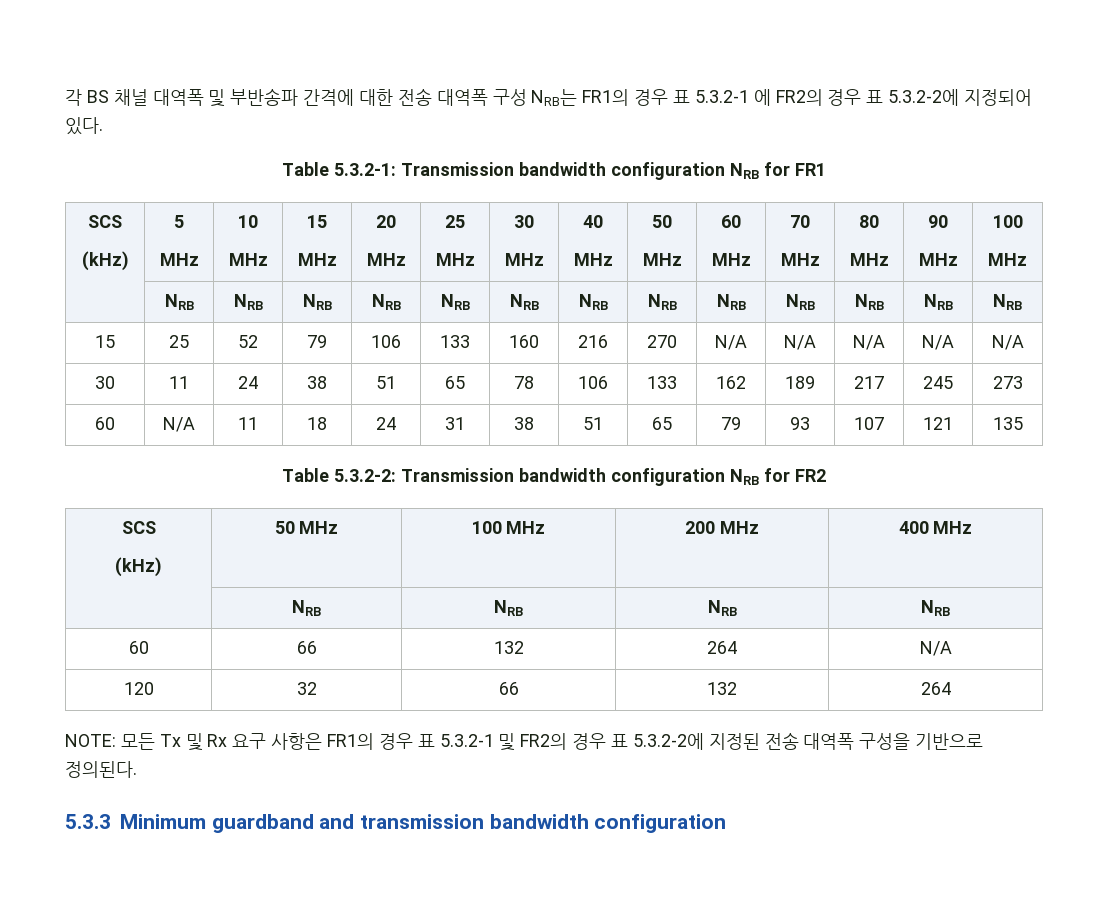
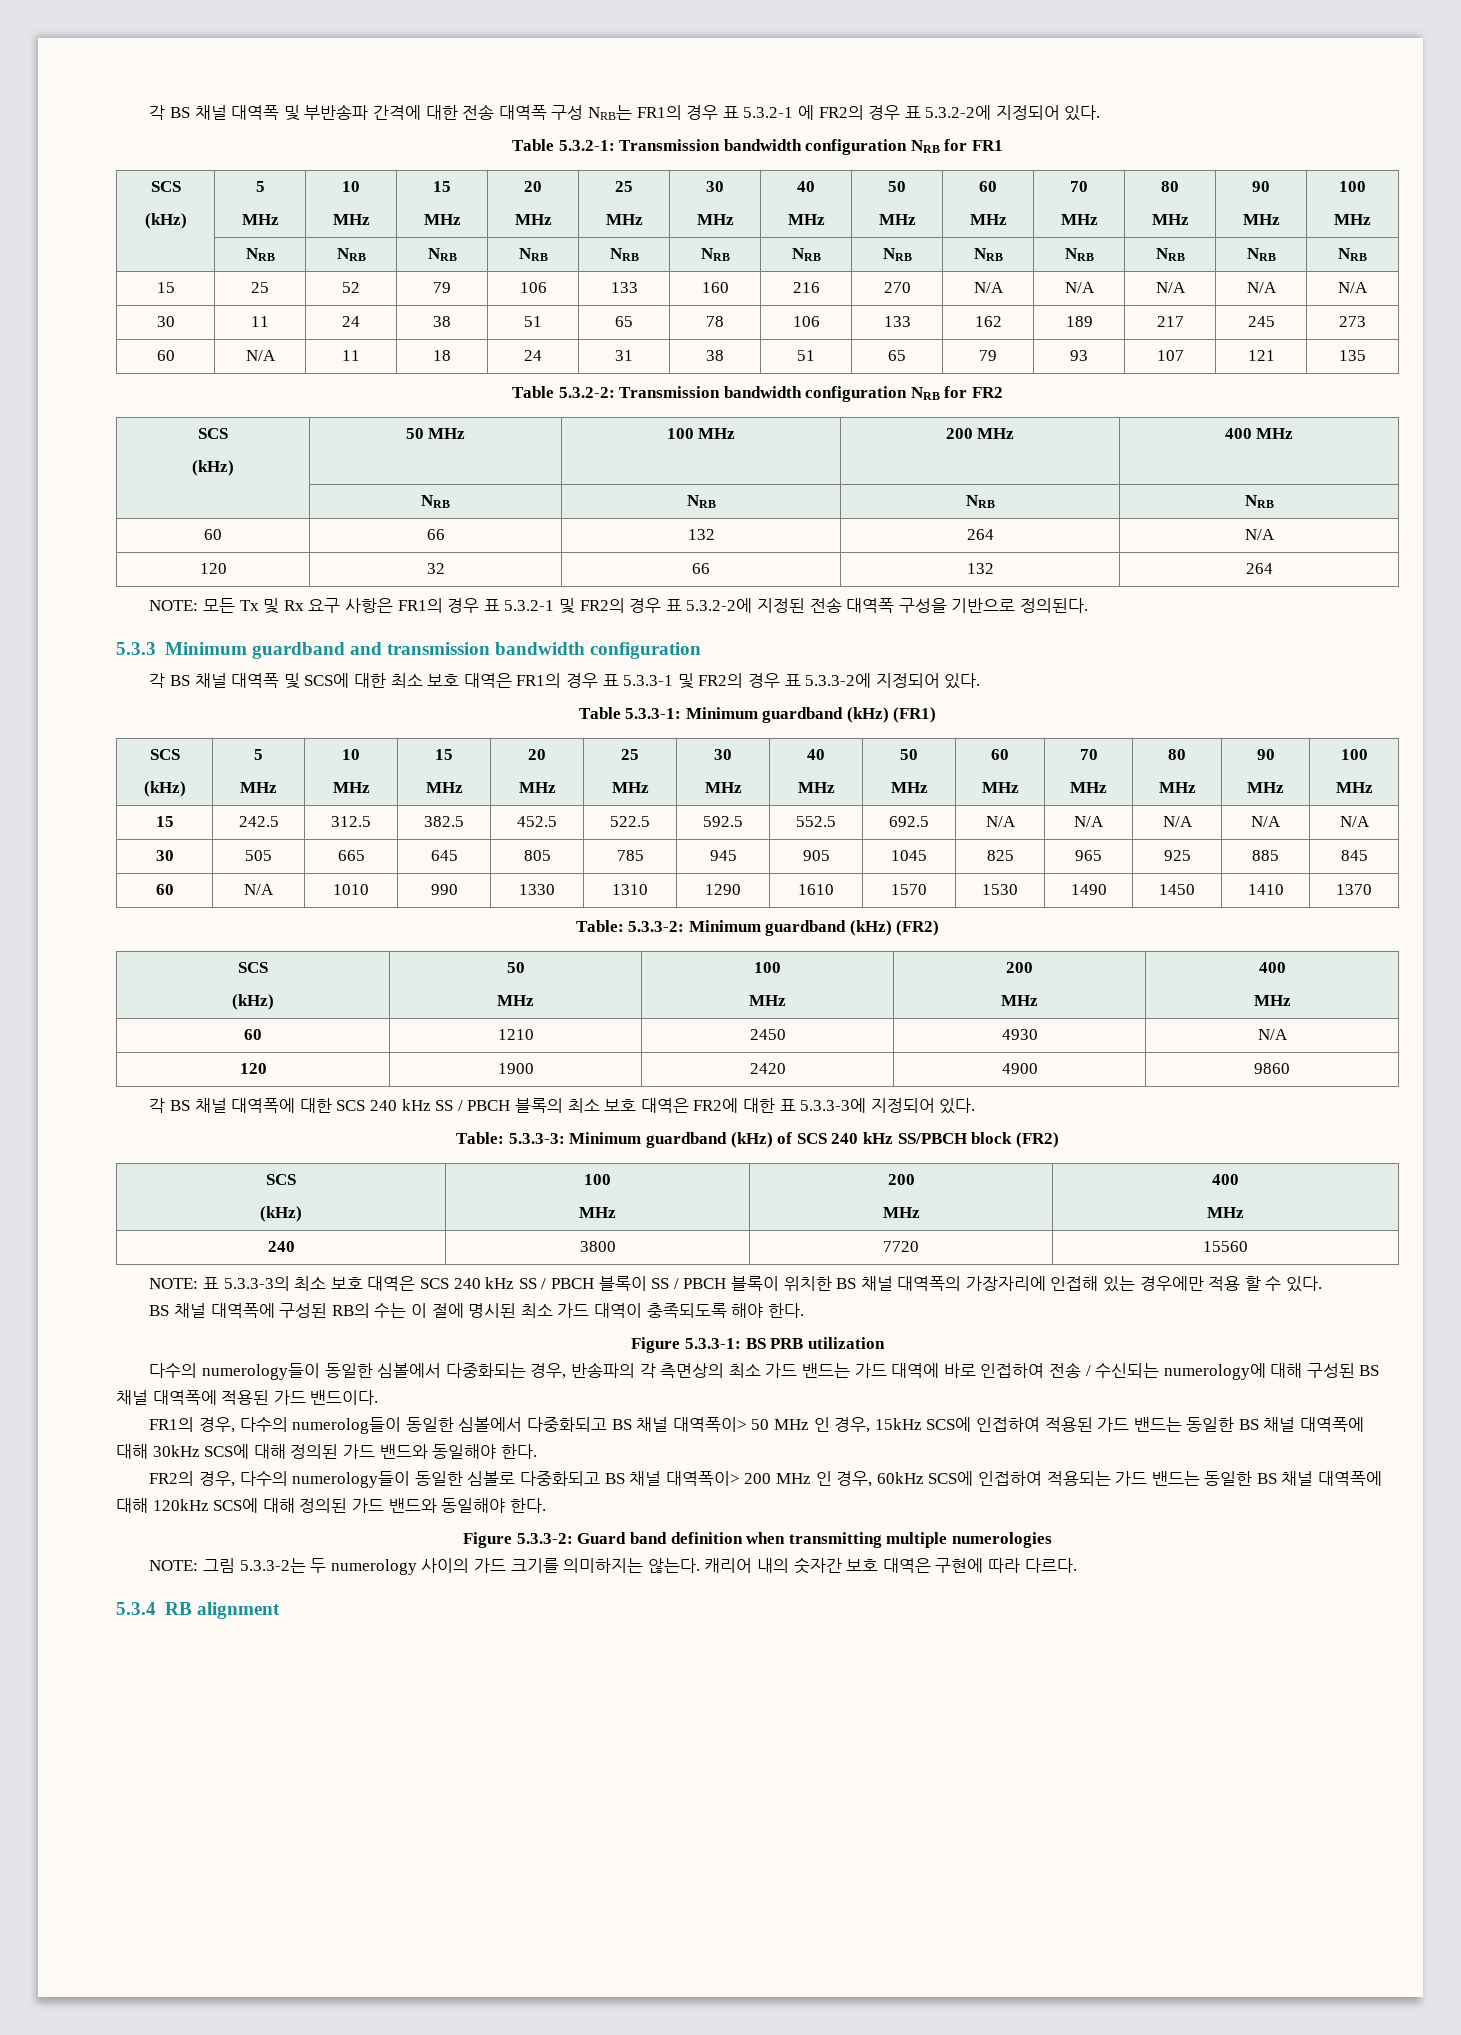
+ 각 BS 채널 대역폭 및 SCS에 대한 최소 보호 대역은 FR1의 경우 표 5.3.3-1 및 FR2의 경우 표 5.3.3-2에 지정되어 있다.
+ Table 5.3.3-1: Minimum guardband (kHz) (FR1)
+ SCS
+ (kHz) | 5
+ MHz | 10
+ MHz | 15
+ MHz | 20
+ MHz | 25
+ MHz | 30
+ MHz | 40
+ MHz | 50
+ MHz | 60
+ MHz | 70
+ MHz | 80
+ MHz | 90
+ MHz | 100
+ MHz
+ 15 | 242.5 | 312.5 | 382.5 | 452.5 | 522.5 | 592.5 | 552.5 | 692.5 | N/A | N/A | N/A | N/A | N/A
+ 30 | 505 | 665 | 645 | 805 | 785 | 945 | 905 | 1045 | 825 | 965 | 925 | 885 | 845
+ 60 | N/A | 1010 | 990 | 1330 | 1310 | 1290 | 1610 | 1570 | 1530 | 1490 | 1450 | 1410 | 1370
+ Table: 5.3.3-2: Minimum guardband (kHz) (FR2)
+ SCS
+ (kHz) | 50
+ MHz | 100
+ MHz | 200
+ MHz | 400
+ MHz
+ 60 | 1210 | 2450 | 4930 | N/A
+ 120 | 1900 | 2420 | 4900 | 9860
+ 각 BS 채널 대역폭에 대한 SCS 240 kHz SS / PBCH 블록의 최소 보호 대역은 FR2에 대한 표 5.3.3-3에 지정되어 있다.
+ Table: 5.3.3-3: Minimum guardband (kHz) of SCS 240 kHz SS/PBCH block (FR2)
+ SCS
+ (kHz) | 100
+ MHz | 200
+ MHz | 400
+ MHz
+ 240 | 3800 | 7720 | 15560
+ NOTE: 표 5.3.3-3의 최소 보호 대역은 SCS 240 kHz SS / PBCH 블록이 SS / PBCH 블록이 위치한 BS 채널 대역폭의 가장자리에 인접해 있는 경우에만 적용 할 수 있다.
+ BS 채널 대역폭에 구성된 RB의 수는 이 절에 명시된 최소 가드 대역이 충족되도록 해야 한다.
+ Figure 5.3.3-1: BS PRB utilization
+ 다수의 numerology들이 동일한 심볼에서 다중화되는 경우, 반송파의 각 측면상의 최소 가드 밴드는 가드 대역에 바로 인접하여 전송 / 수신되는 numerology에 대해 구성된 BS 채널 대역폭에 적용된 가드 밴드이다.
+ FR1의 경우, 다수의 numerolog들이 동일한 심볼에서 다중화되고 BS 채널 대역폭이> 50 MHz 인 경우, 15kHz SCS에 인접하여 적용된 가드 밴드는 동일한 BS 채널 대역폭에 대해 30kHz SCS에 대해 정의된 가드 밴드와 동일해야 한다.
+ FR2의 경우, 다수의 numerology들이 동일한 심볼로 다중화되고 BS 채널 대역폭이> 200 MHz 인 경우, 60kHz SCS에 인접하여 적용되는 가드 밴드는 동일한 BS 채널 대역폭에 대해 120kHz SCS에 대해 정의된 가드 밴드와 동일해야 한다.
+ Figure 5.3.3-2: Guard band definition when transmitting multiple numerologies
+ NOTE: 그림 5.3.3-2는 두 numerology 사이의 가드 크기를 의미하지는 않는다. 캐리어 내의 숫자간 보호 대역은 구현에 따라 다르다.
+ 5.3.4 RB alignment

